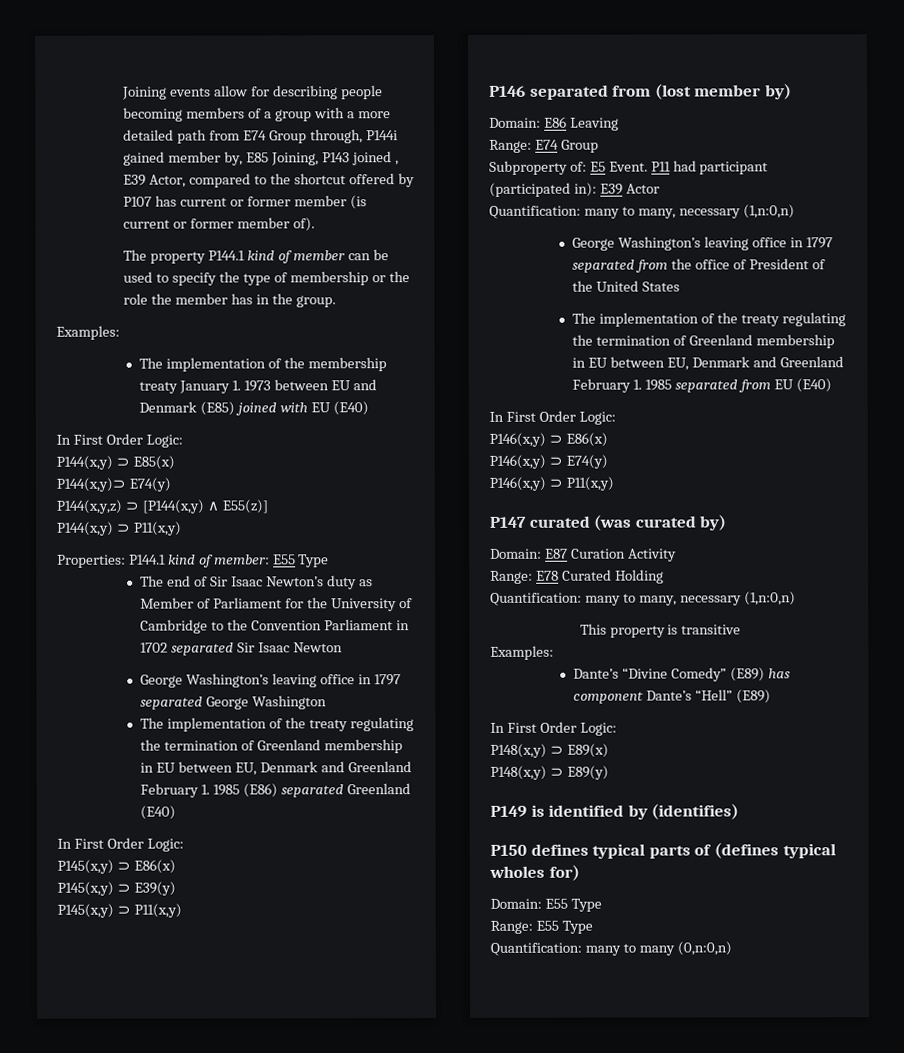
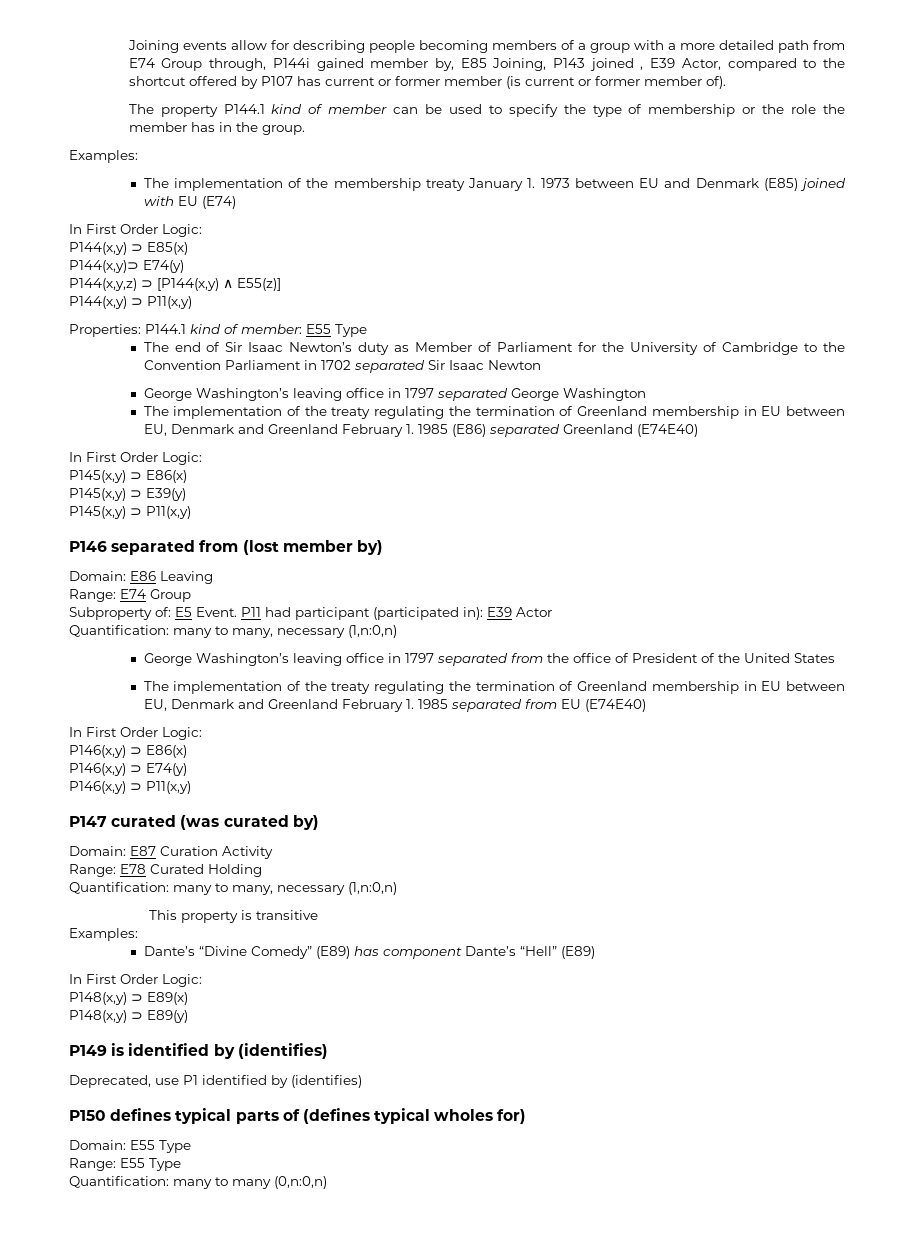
- The implementation of the membership treaty January 1. 1973 between EU and Denmark (E85) joined with EU (E40)
+ The implementation of the membership treaty January 1. 1973 between EU and Denmark (E85) joined with EU (E74)
- The implementation of the treaty regulating the termination of Greenland membership in EU between EU, Denmark and Greenland February 1. 1985 (E86) separated Greenland (E40)
+ The implementation of the treaty regulating the termination of Greenland membership in EU between EU, Denmark and Greenland February 1. 1985 (E86) separated Greenland (E74E40)
- The implementation of the treaty regulating the termination of Greenland membership in EU between EU, Denmark and Greenland February 1. 1985 separated from EU (E40)
+ The implementation of the treaty regulating the termination of Greenland membership in EU between EU, Denmark and Greenland February 1. 1985 separated from EU (E74E40)
+ Deprecated, use P1 identified by (identifies)

